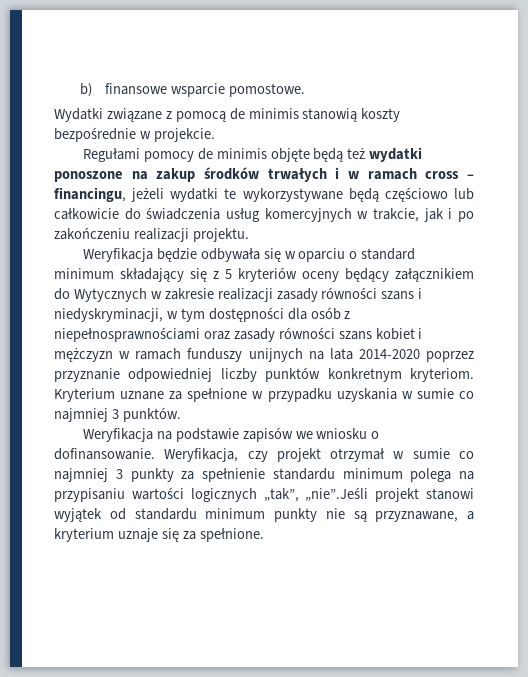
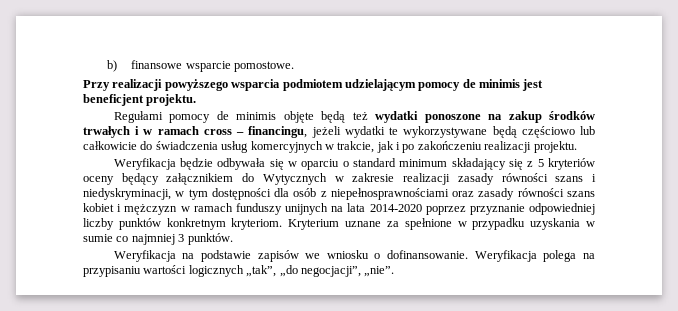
- Wydatki związane z pomocą de minimis stanowią koszty bezpośrednie w projekcie.
+ Przy realizacji powyższego wsparcia podmiotem udzielającym pomocy de minimis jest beneficjent projektu.
- Weryfikacja, czy projekt otrzymał w sumie co najmniej 3 punkty za spełnienie standardu minimum polega na przypisaniu wartości logicznych „tak”, „nie”.Jeśli projekt stanowi wyjątek od standardu minimum punkty nie są przyznawane, a kryterium uznaje się za spełnione.
+ Weryfikacja polega na przypisaniu wartości logicznych „tak”, „do negocjacji”, „nie”.

